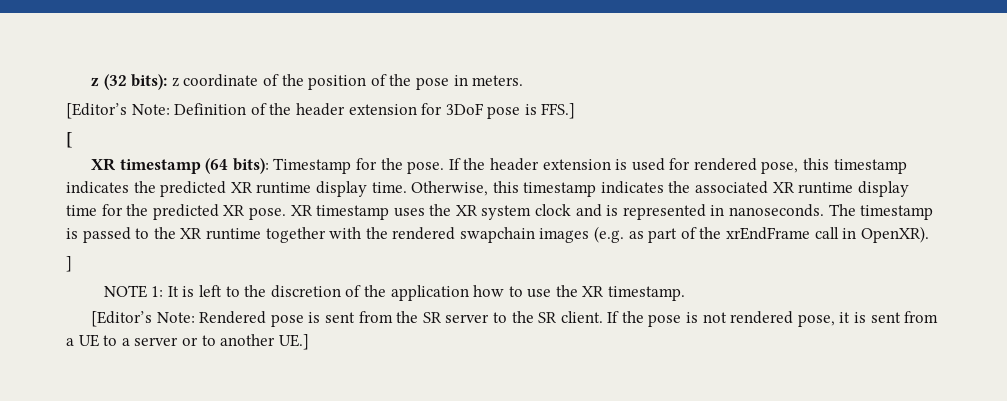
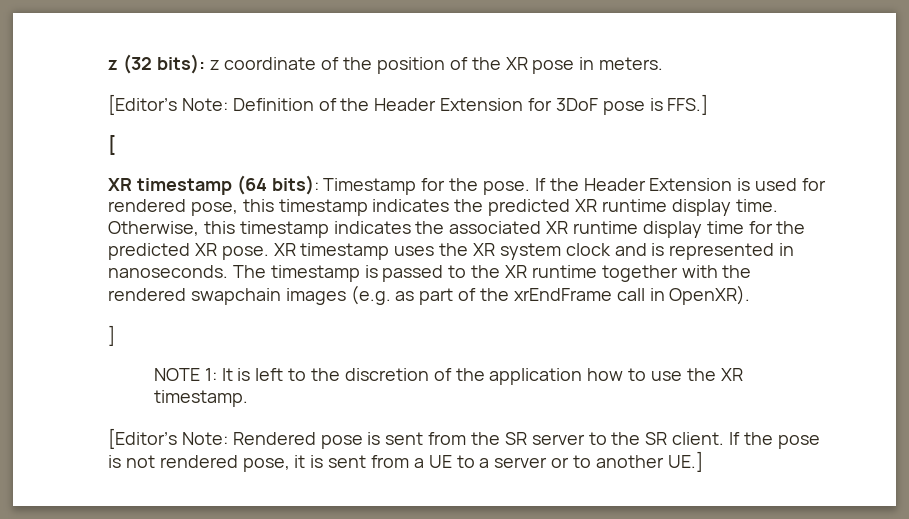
- z (32 bits): z coordinate of the position of the pose in meters.
+ z (32 bits): z coordinate of the position of the XR pose in meters.
- [Editor’s Note: Definition of the header extension for 3DoF pose is FFS.]
+ [Editor’s Note: Definition of the Header Extension for 3DoF pose is FFS.]
- If the header extension is used for rendered pose, this timestamp indicates the predicted XR runtime display time.
+ If the Header Extension is used for rendered pose, this timestamp indicates the predicted XR runtime display time.

